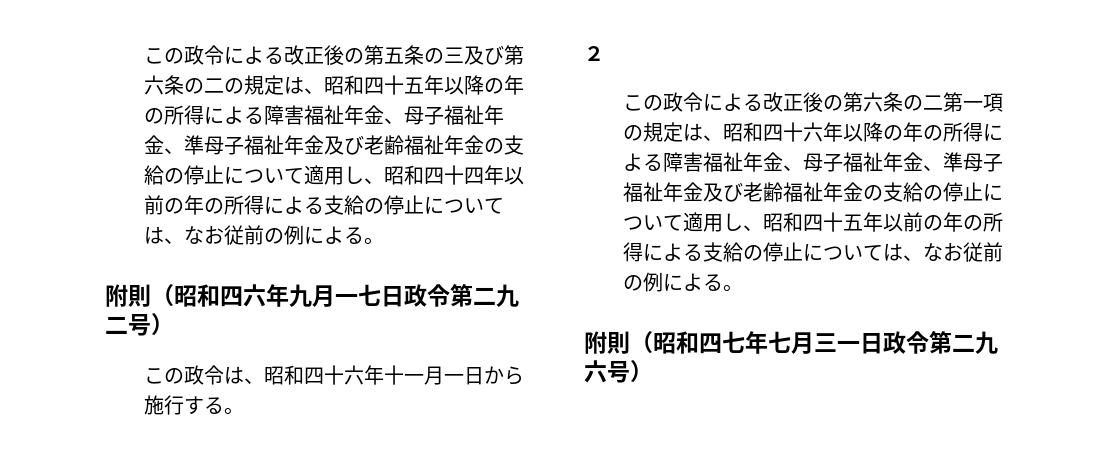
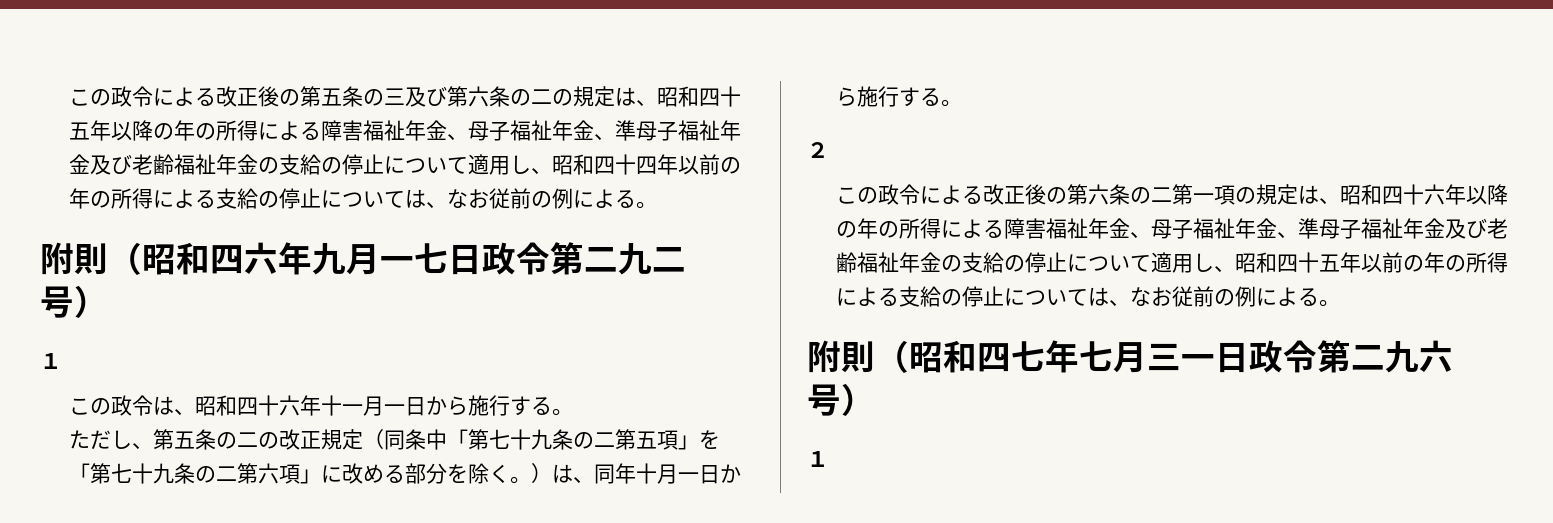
  附則（昭和四六年九月一七日政令第二九二号）
+ １
+ ただし、第五条の二の改正規定（同条中「第七十九条の二第五項」を「第七十九条の二第六項」に改める部分を除く。）は、同年十月一日から施行する。
  附則（昭和四七年七月三一日政令第二九六号）
+ １

